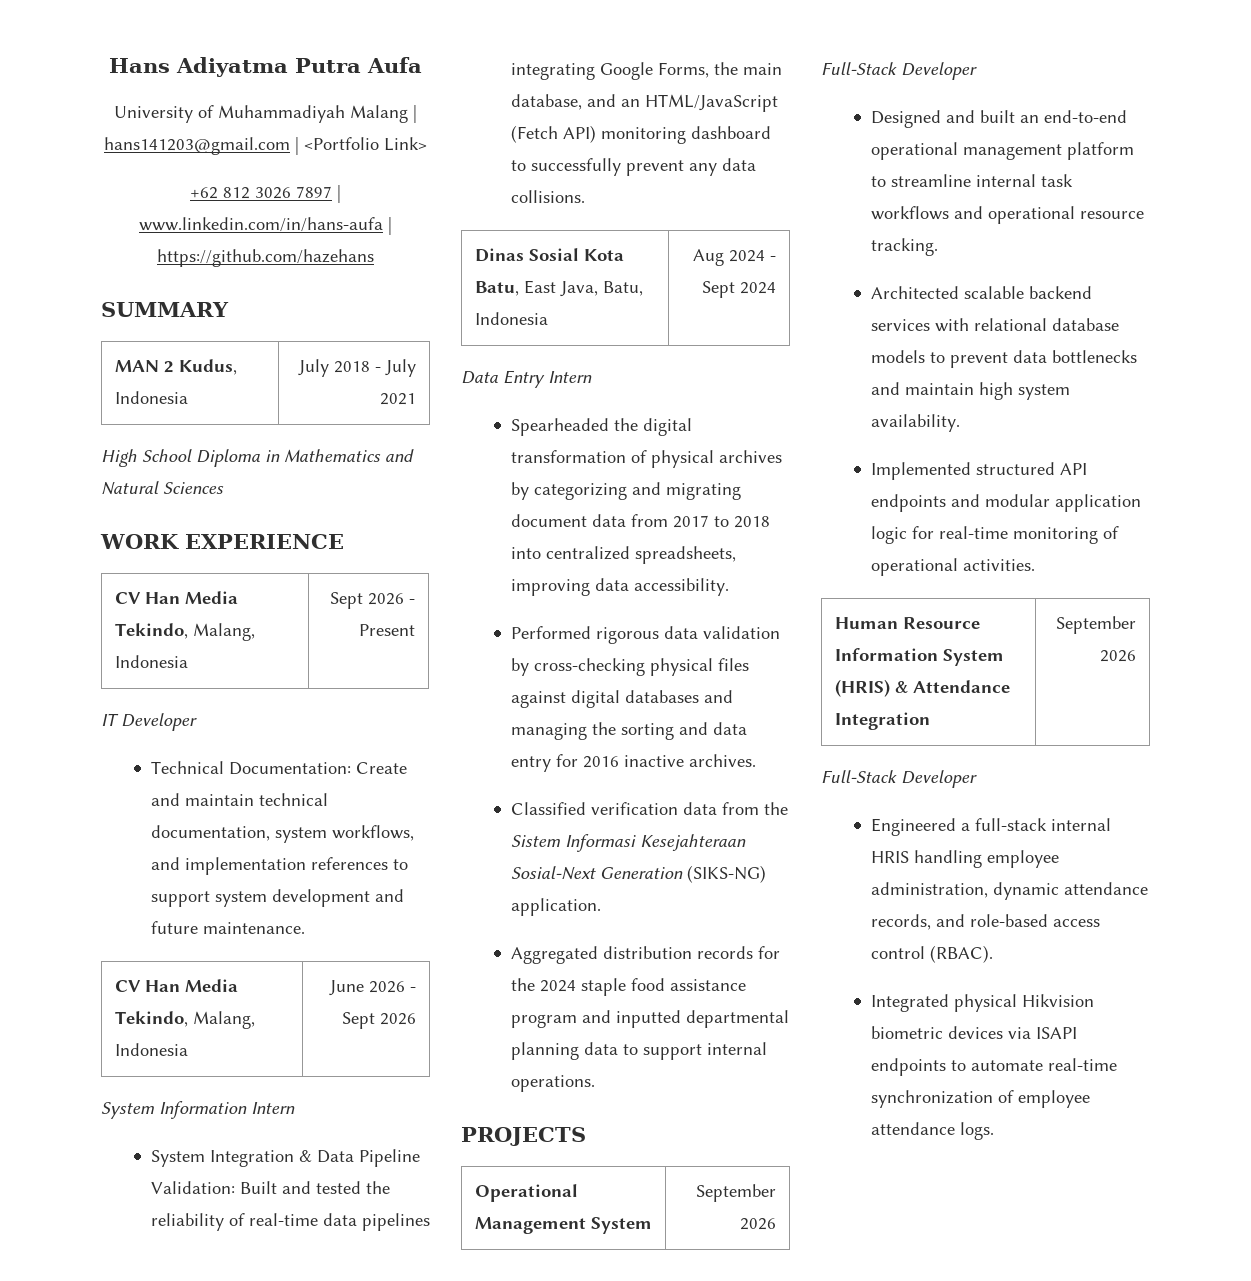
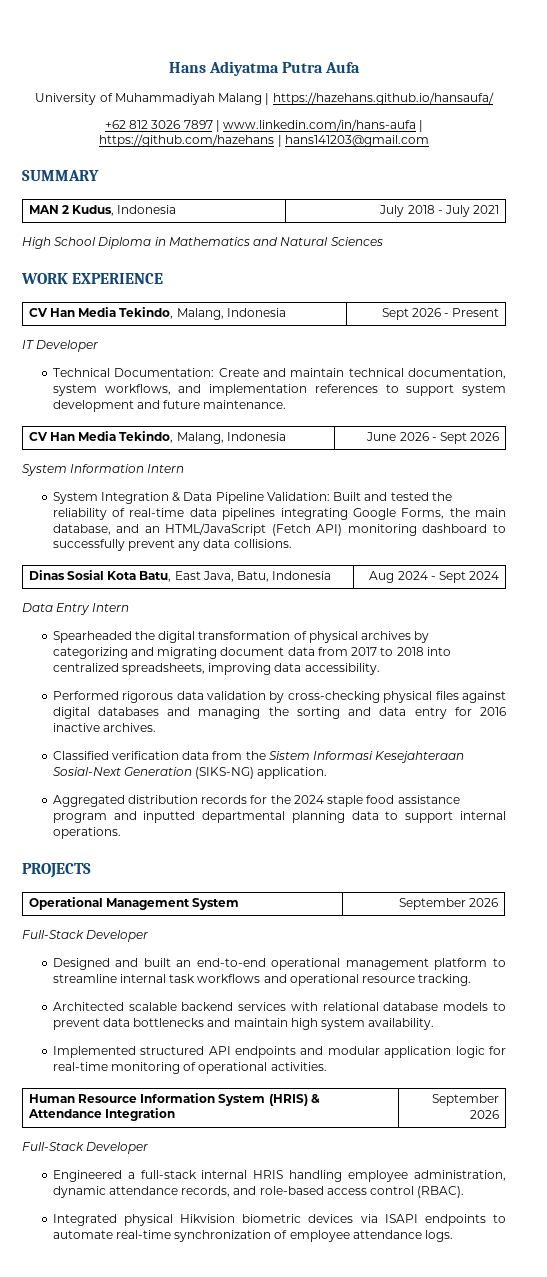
- University of Muhammadiyah Malang | hans141203@gmail.com | <Portfolio Link>
+ University of Muhammadiyah Malang | https://hazehans.github.io/hansaufa/
- +62 812 3026 7897 | www.linkedin.com/in/hans-aufa | https://github.com/hazehans
+ +62 812 3026 7897 | www.linkedin.com/in/hans-aufa | https://github.com/hazehans | hans141203@gmail.com

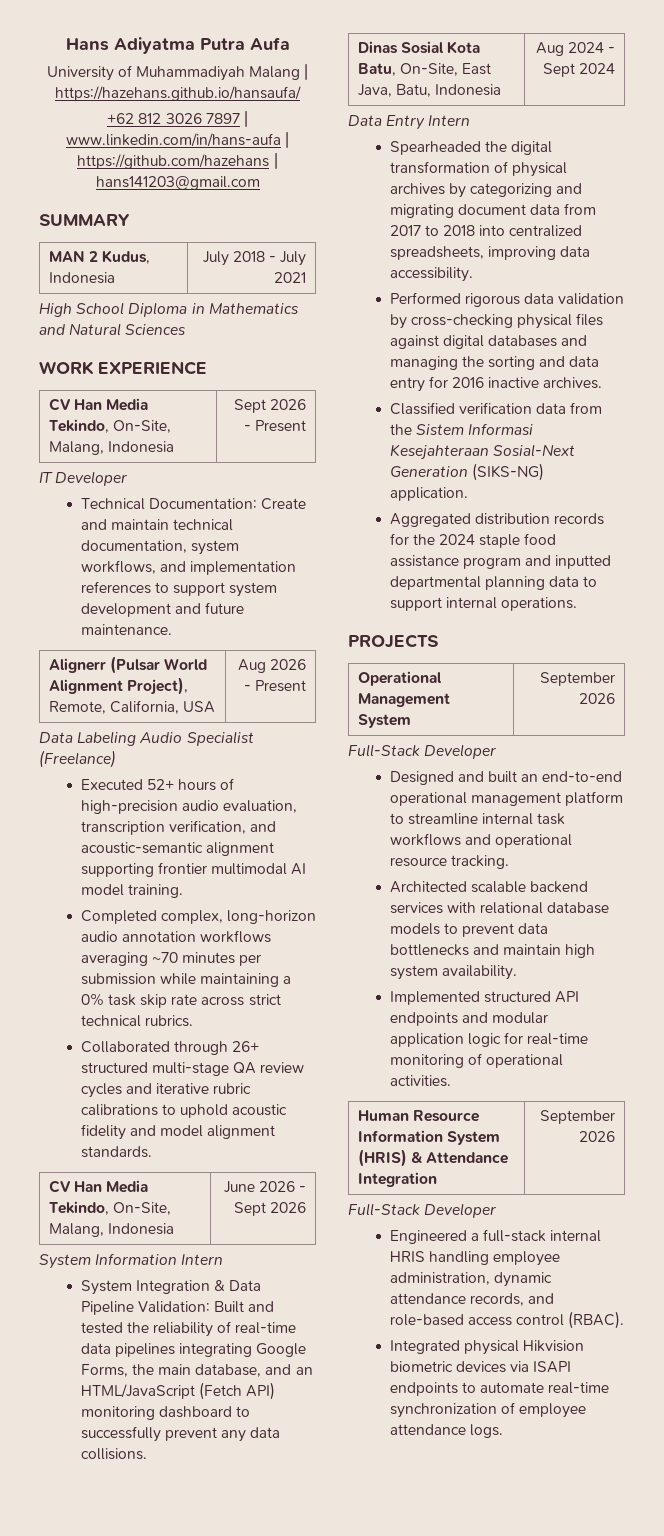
- CV Han Media Tekindo, Malang, Indonesia | Sept 2026 - Present
+ CV Han Media Tekindo, On-Site, Malang, Indonesia | Sept 2026 - Present
- CV Han Media Tekindo, Malang, Indonesia | June 2026 - Sept 2026
+ Alignerr (Pulsar World Alignment Project), Remote, California, USA | Aug 2026 - Present
+ Data Labeling Audio Specialist (Freelance)
+ Executed 52+ hours of high-precision audio evaluation, transcription verification, and acoustic-semantic alignment supporting frontier multimodal AI model training.
+ Completed complex, long-horizon audio annotation workflows averaging ~70 minutes per submission while maintaining a 0% task skip rate across strict technical rubrics.
+ Collaborated through 26+ structured multi-stage QA review cycles and iterative rubric calibrations to uphold acoustic fidelity and model alignment standards.
+ CV Han Media Tekindo, On-Site, Malang, Indonesia | June 2026 - Sept 2026
- Dinas Sosial Kota Batu, East Java, Batu, Indonesia | Aug 2024 - Sept 2024
+ Dinas Sosial Kota Batu, On-Site, East Java, Batu, Indonesia | Aug 2024 - Sept 2024

